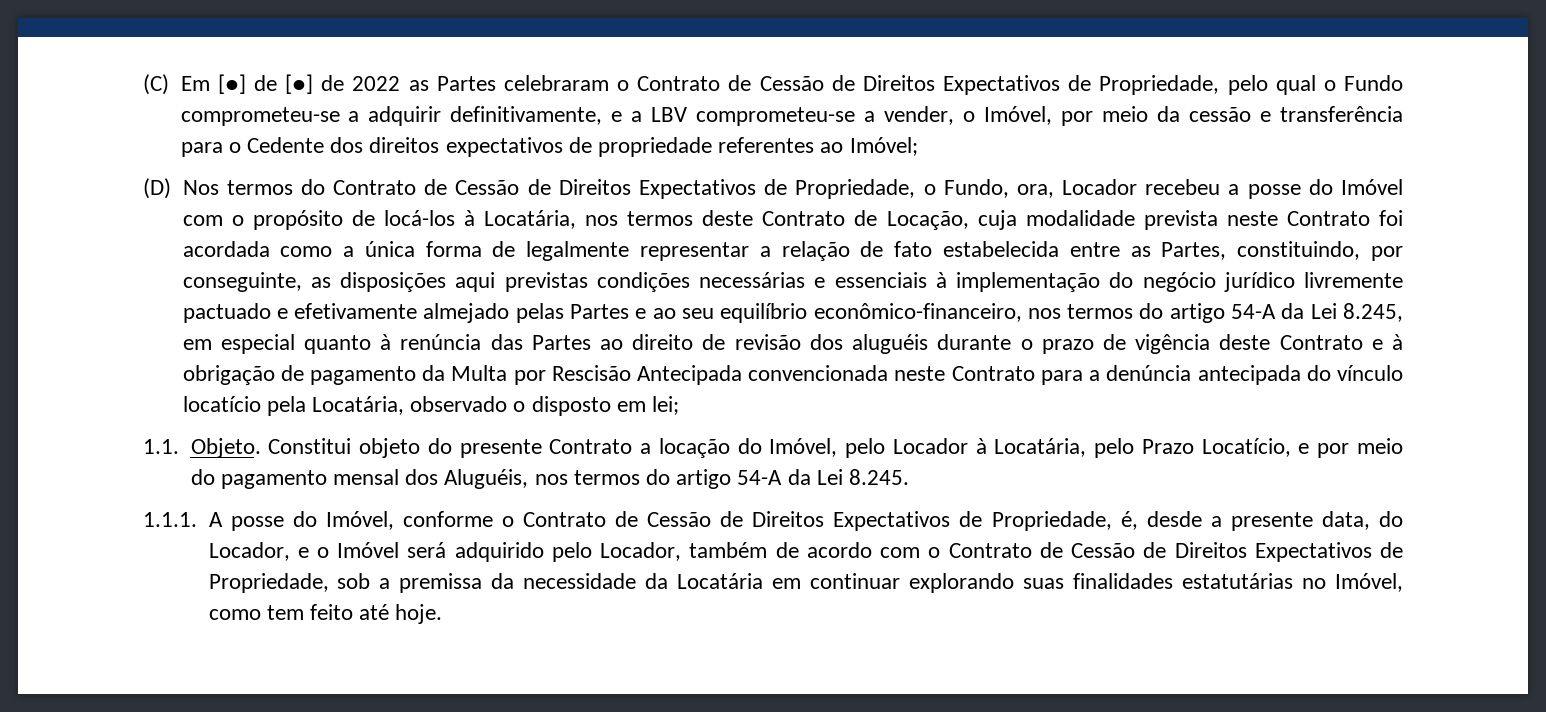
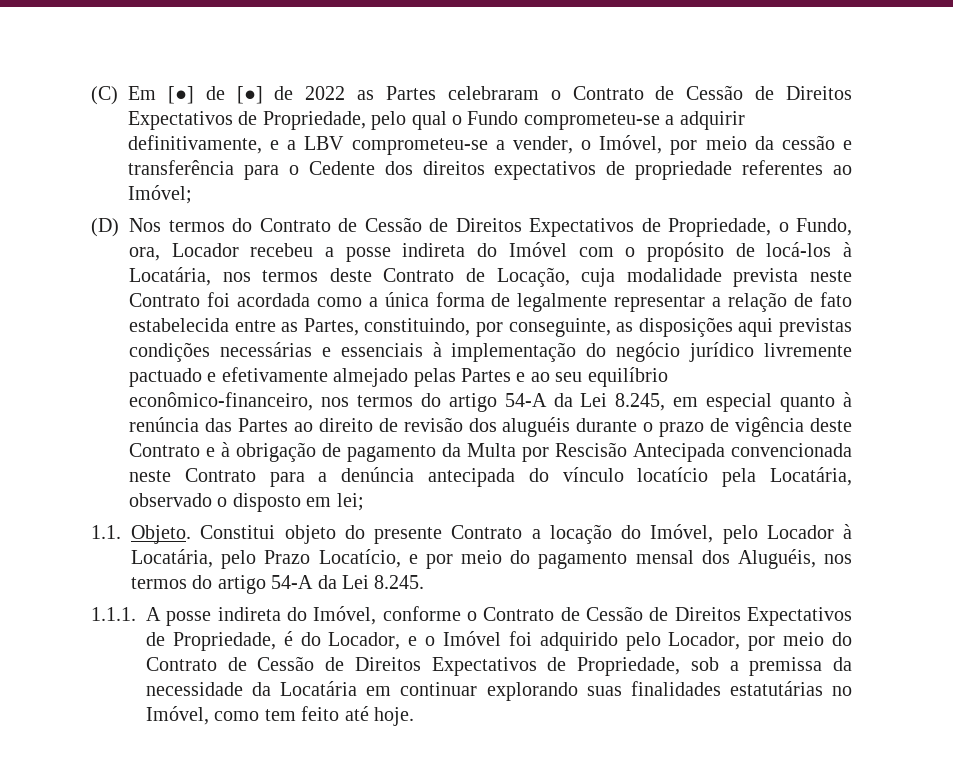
- (D) Nos termos do Contrato de Cessão de Direitos Expectativos de Propriedade, o Fundo, ora, Locador recebeu a posse do Imóvel com o propósito de locá-los à Locatária, nos termos deste Contrato de Locação, cuja modalidade prevista neste Contrato foi acordada como a única forma de legalmente representar a relação de fato estabelecida entre as Partes, constituindo, por conseguinte, as disposições aqui previstas condições necessárias e essenciais à implementação do negócio jurídico livremente pactuado e efetivamente almejado pelas Partes e ao seu equilíbrio econômico-financeiro, nos termos do artigo 54-A da Lei 8.245, em especial quanto à renúncia das Partes ao direito de revisão dos aluguéis durante o prazo de vigência deste Contrato e à obrigação de pagamento da Multa por Rescisão Antecipada convencionada neste Contrato para a denúncia antecipada do vínculo locatício pela Locatária, observado o disposto em lei;
+ (D) Nos termos do Contrato de Cessão de Direitos Expectativos de Propriedade, o Fundo, ora, Locador recebeu a posse indireta do Imóvel com o propósito de locá-los à Locatária, nos termos deste Contrato de Locação, cuja modalidade prevista neste Contrato foi acordada como a única forma de legalmente representar a relação de fato estabelecida entre as Partes, constituindo, por conseguinte, as disposições aqui previstas condições necessárias e essenciais à implementação do negócio jurídico livremente pactuado e efetivamente almejado pelas Partes e ao seu equilíbrio econômico-financeiro, nos termos do artigo 54-A da Lei 8.245, em especial quanto à renúncia das Partes ao direito de revisão dos aluguéis durante o prazo de vigência deste Contrato e à obrigação de pagamento da Multa por Rescisão Antecipada convencionada neste Contrato para a denúncia antecipada do vínculo locatício pela Locatária, observado o disposto em lei;
- 1.1.1. A posse do Imóvel, conforme o Contrato de Cessão de Direitos Expectativos de Propriedade, é, desde a presente data, do Locador, e o Imóvel será adquirido pelo Locador, também de acordo com o Contrato de Cessão de Direitos Expectativos de Propriedade, sob a premissa da necessidade da Locatária em continuar explorando suas finalidades estatutárias no Imóvel, como tem feito até hoje.
+ 1.1.1. A posse indireta do Imóvel, conforme o Contrato de Cessão de Direitos Expectativos de Propriedade, é do Locador, e o Imóvel foi adquirido pelo Locador, por meio do Contrato de Cessão de Direitos Expectativos de Propriedade, sob a premissa da necessidade da Locatária em continuar explorando suas finalidades estatutárias no Imóvel, como tem feito até hoje.

